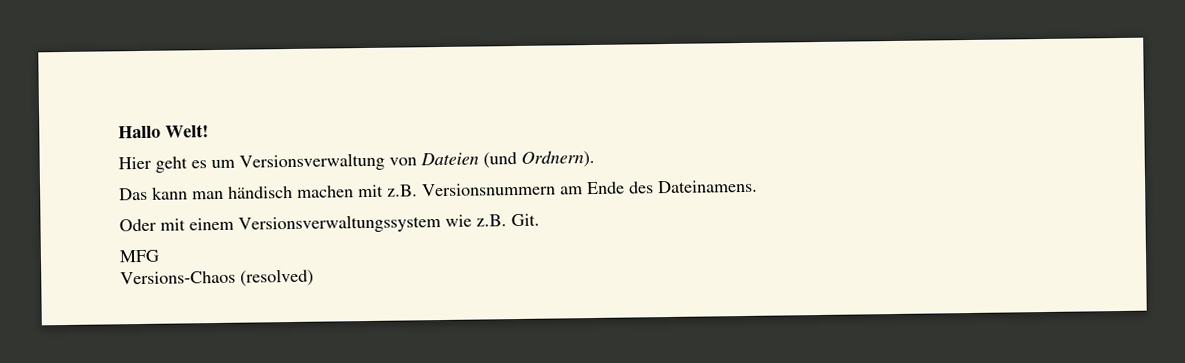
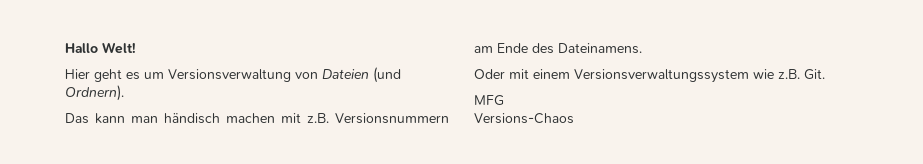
- Versions-Chaos (resolved)
+ Versions-Chaos

